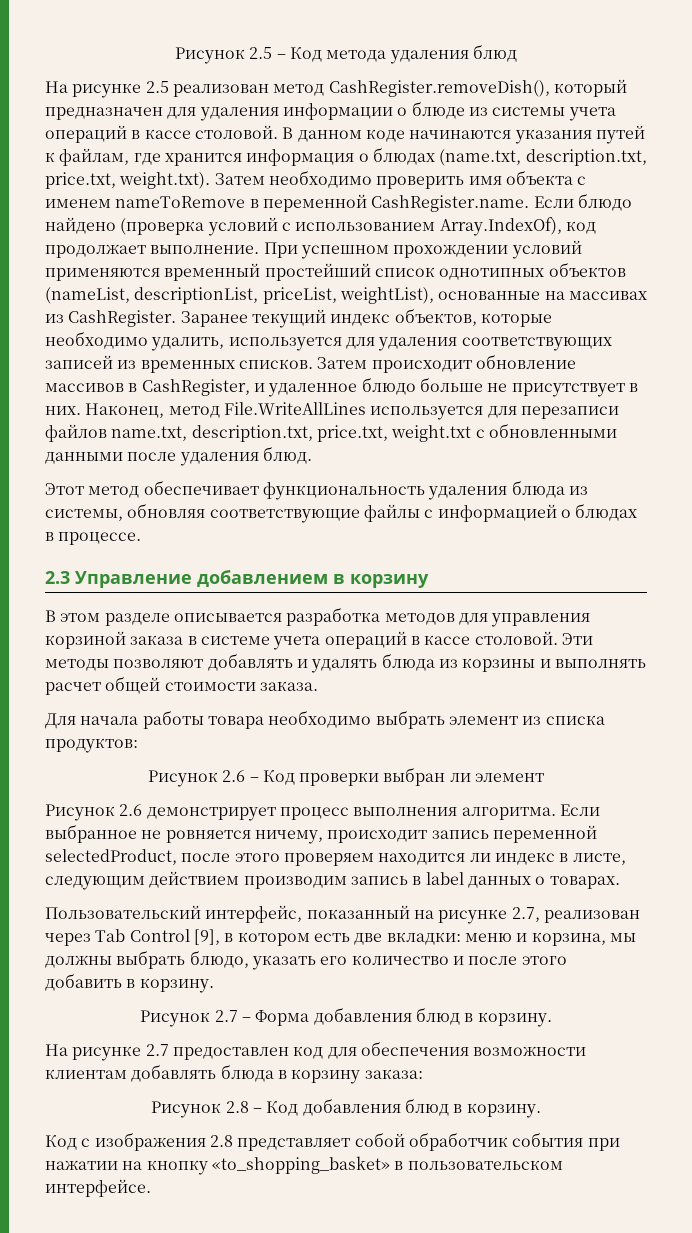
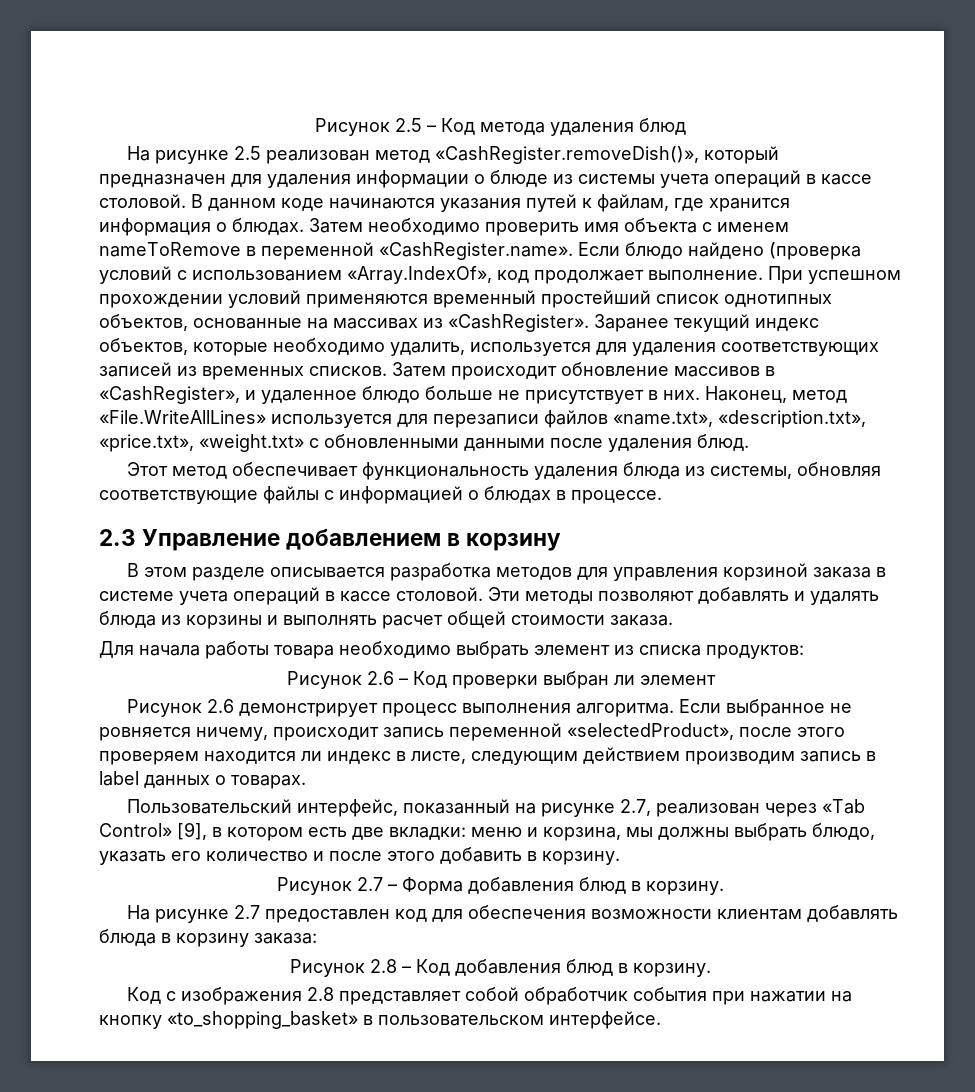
- На рисунке 2.5 реализован метод CashRegister.removeDish(), который предназначен для удаления информации о блюде из системы учета операций в кассе столовой.
+ На рисунке 2.5 реализован метод «CashRegister.removeDish()», который предназначен для удаления информации о блюде из системы учета операций в кассе столовой.
- В данном коде начинаются указания путей к файлам, где хранится информация о блюдах (name.txt, description.txt, price.txt, weight.txt). Затем необходимо проверить имя объекта с именем nameToRemove в переменной CashRegister.name. Если блюдо найдено (проверка условий с использованием Array.IndexOf), код продолжает выполнение.
+ В данном коде начинаются указания путей к файлам, где хранится информация о блюдах. Затем необходимо проверить имя объекта с именем nameToRemove в переменной «CashRegister.name». Если блюдо найдено (проверка условий с использованием «Array.IndexOf», код продолжает выполнение.
- При успешном прохождении условий применяются временный простейший список однотипных объектов (nameList, descriptionList, priceList, weightList), основанные на массивах из CashRegister.
+ При успешном прохождении условий применяются временный простейший список однотипных объектов, основанные на массивах из «CashRegister».
- Затем происходит обновление массивов в CashRegister, и удаленное блюдо больше не присутствует в них.
+ Затем происходит обновление массивов в «CashRegister», и удаленное блюдо больше не присутствует в них.
- Наконец, метод File.WriteAllLines используется для перезаписи файлов name.txt, description.txt, price.txt, weight.txt с обновленными данными после удаления блюд.
+ Наконец, метод «File.WriteAllLines» используется для перезаписи файлов «name.txt», «description.txt», «price.txt», «weight.txt» с обновленными данными после удаления блюд.
- Если выбранное не ровняется ничему, происходит запись переменной selectedProduct, после этого проверяем находится ли индекс в листе, следующим действием производим запись в label данных о товарах.
+ Если выбранное не ровняется ничему, происходит запись переменной «selectedProduct», после этого проверяем находится ли индекс в листе, следующим действием производим запись в label данных о товарах.
- Пользовательский интерфейс, показанный на рисунке 2.7, реализован через Tab Control [9], в котором есть две вкладки: меню и корзина, мы должны выбрать блюдо, указать его количество и после этого добавить в корзину.
+ Пользовательский интерфейс, показанный на рисунке 2.7, реализован через «Tab Control» [9], в котором есть две вкладки: меню и корзина, мы должны выбрать блюдо, указать его количество и после этого добавить в корзину.

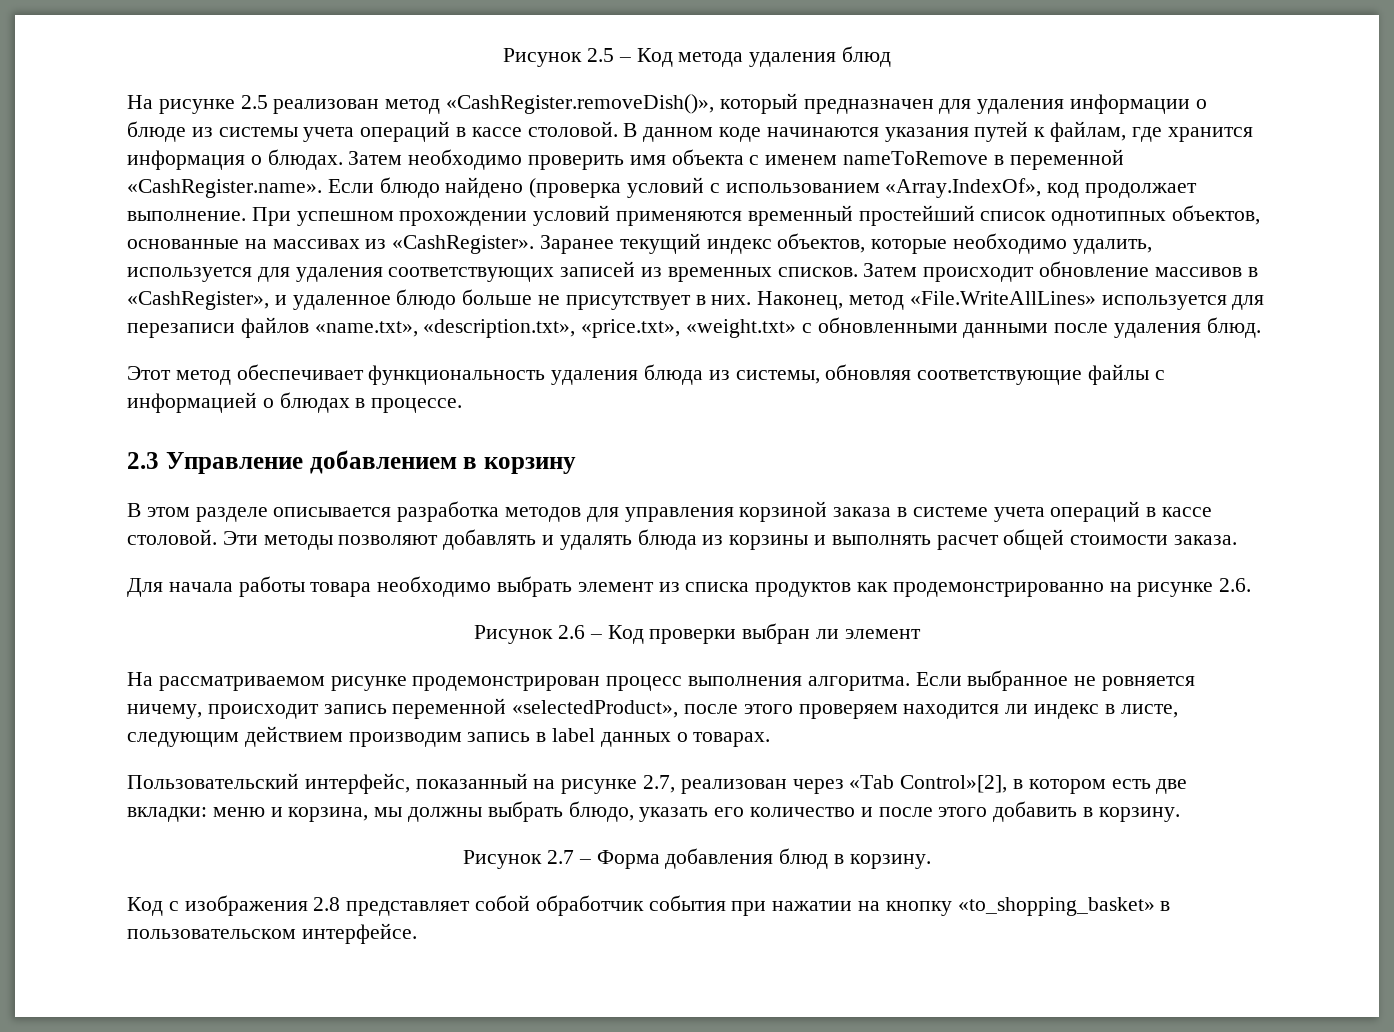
- Для начала работы товара необходимо выбрать элемент из списка продуктов:
+ Для начала работы товара необходимо выбрать элемент из списка продуктов как продемонстрированно на рисунке 2.6.
- Рисунок 2.6 демонстрирует процесс выполнения алгоритма.
+ На рассматриваемом рисунке продемонстрирован процесс выполнения алгоритма.
- Пользовательский интерфейс, показанный на рисунке 2.7, реализован через «Tab Control» [9], в котором есть две вкладки: меню и корзина, мы должны выбрать блюдо, указать его количество и после этого добавить в корзину.
+ Пользовательский интерфейс, показанный на рисунке 2.7, реализован через «Tab Control»[2], в котором есть две вкладки: меню и корзина, мы должны выбрать блюдо, указать его количество и после этого добавить в корзину.
- На рисунке 2.7 предоставлен код для обеспечения возможности клиентам добавлять блюда в корзину заказа:
- Рисунок 2.8 – Код добавления блюд в корзину.

